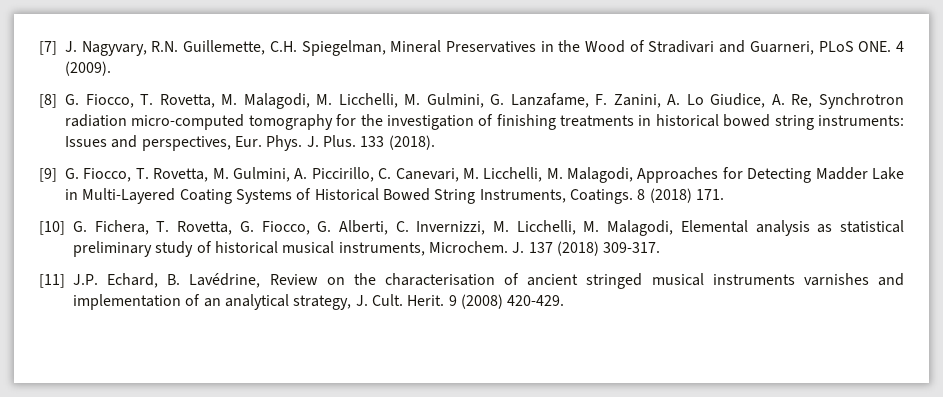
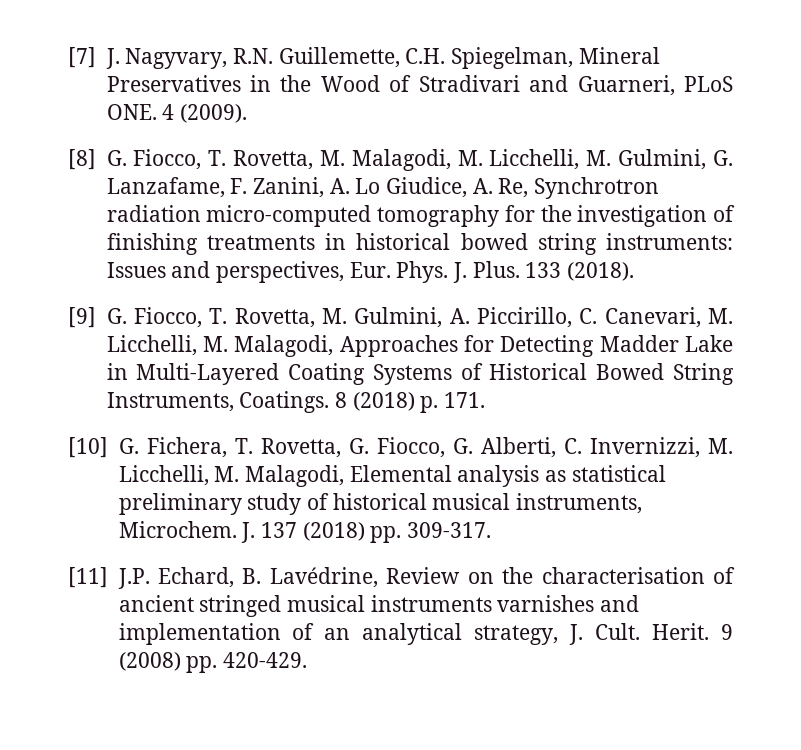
- 8 (2018) 171.
+ 8 (2018) p. 171.
- J. 137 (2018) 309-317.
+ J. 137 (2018) pp. 309-317.
- 9 (2008) 420-429.
+ 9 (2008) pp. 420-429.

